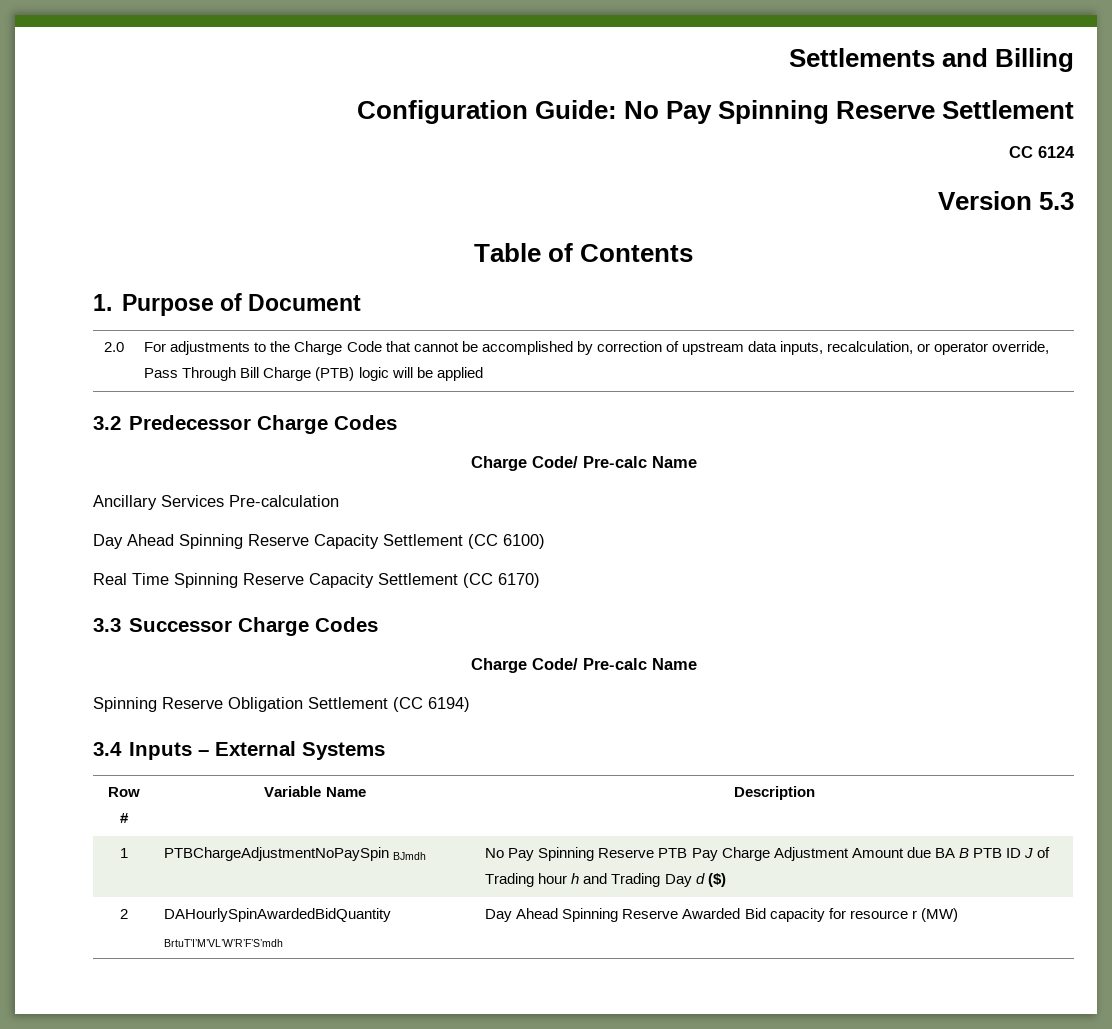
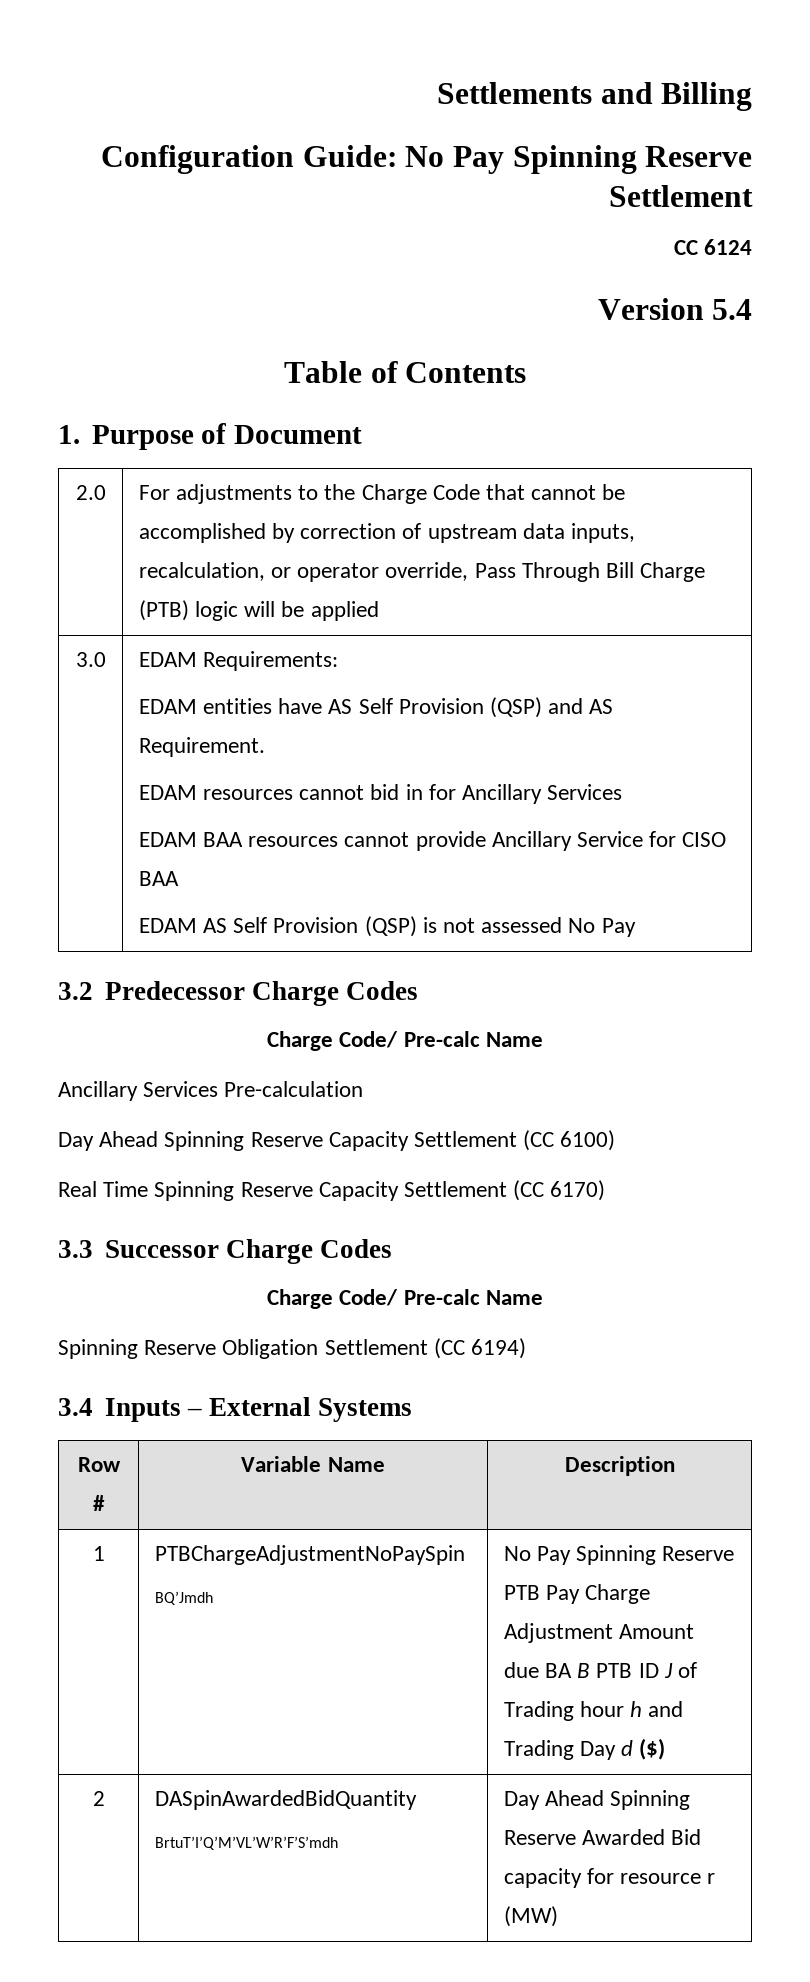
- Version 5.3
+ Version 5.4
+ 3.0 | EDAM Requirements:
+ EDAM entities have AS Self Provision (QSP) and AS Requirement.
+ EDAM resources cannot bid in for Ancillary Services
+ EDAM BAA resources cannot provide Ancillary Service for CISO BAA
+ EDAM AS Self Provision (QSP) is not assessed No Pay
- 1 | PTBChargeAdjustmentNoPaySpin BJmdh | No Pay Spinning Reserve PTB Pay Charge Adjustment Amount due BA B PTB ID J of Trading hour h and Trading Day d ($)
+ 1 | PTBChargeAdjustmentNoPaySpin BQ’Jmdh | No Pay Spinning Reserve PTB Pay Charge Adjustment Amount due BA B PTB ID J of Trading hour h and Trading Day d ($)
- 2 | DAHourlySpinAwardedBidQuantity BrtuT’I’M’VL’W’R’F’S’mdh | Day Ahead Spinning Reserve Awarded Bid capacity for resource r (MW)
+ 2 | DASpinAwardedBidQuantity BrtuT’I’Q’M’VL’W’R’F’S’mdh | Day Ahead Spinning Reserve Awarded Bid capacity for resource r (MW)

